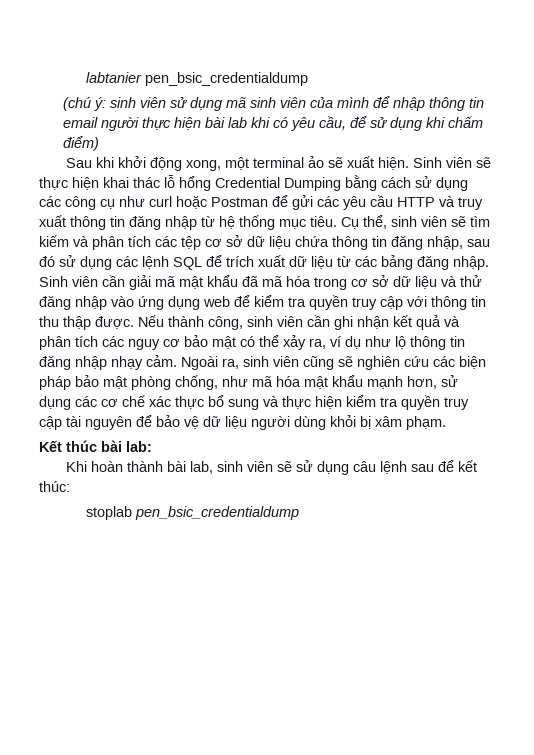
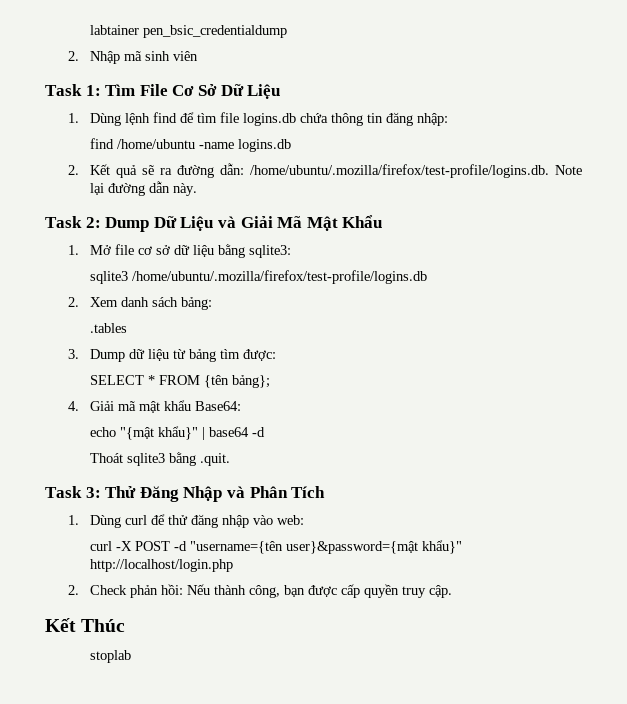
- labtanier pen_bsic_credentialdump
+ labtainer pen_bsic_credentialdump
- (chú ý: sinh viên sử dụng mã sinh viên của mình để nhập thông tin email người thực hiện bài lab khi có yêu cầu, để sử dụng khi chấm điểm)
- Sau khi khởi động xong, một terminal ảo sẽ xuất hiện. Sinh viên sẽ thực hiện khai thác lỗ hổng Credential Dumping bằng cách sử dụng các công cụ như curl hoặc Postman để gửi các yêu cầu HTTP và truy xuất thông tin đăng nhập từ hệ thống mục tiêu. Cụ thể, sinh viên sẽ tìm kiếm và phân tích các tệp cơ sở dữ liệu chứa thông tin đăng nhập, sau đó sử dụng các lệnh SQL để trích xuất dữ liệu từ các bảng đăng nhập. Sinh viên cần giải mã mật khẩu đã mã hóa trong cơ sở dữ liệu và thử đăng nhập vào ứng dụng web để kiểm tra quyền truy cập với thông tin thu thập được. Nếu thành công, sinh viên cần ghi nhận kết quả và phân tích các nguy cơ bảo mật có thể xảy ra, ví dụ như lộ thông tin đăng nhập nhạy cảm. Ngoài ra, sinh viên cũng sẽ nghiên cứu các biện pháp bảo mật phòng chống, như mã hóa mật khẩu mạnh hơn, sử dụng các cơ chế xác thực bổ sung và thực hiện kiểm tra quyền truy cập tài nguyên để bảo vệ dữ liệu người dùng khỏi bị xâm phạm.
- Kết thúc bài lab:
- Khi hoàn thành bài lab, sinh viên sẽ sử dụng câu lệnh sau để kết thúc:
+ 2. Nhập mã sinh viên
+ Task 1: Tìm File Cơ Sở Dữ Liệu
+ 1. Dùng lệnh find để tìm file logins.db chứa thông tin đăng nhập:
+ find /home/ubuntu -name logins.db
+ 2. Kết quả sẽ ra đường dẫn: /home/ubuntu/.mozilla/firefox/test-profile/logins.db. Note lại đường dẫn này.
+ Task 2: Dump Dữ Liệu và Giải Mã Mật Khẩu
+ 1. Mở file cơ sở dữ liệu bằng sqlite3:
+ sqlite3 /home/ubuntu/.mozilla/firefox/test-profile/logins.db
+ 2. Xem danh sách bảng:
+ .tables
+ 3. Dump dữ liệu từ bảng tìm được:
+ SELECT * FROM {tên bảng};
+ 4. Giải mã mật khẩu Base64:
+ echo "{mật khẩu}" | base64 -d
+ Thoát sqlite3 bằng .quit.
+ Task 3: Thử Đăng Nhập và Phân Tích
+ 1. Dùng curl để thử đăng nhập vào web:
+ curl -X POST -d "username={tên user}&password={mật khẩu}" http://localhost/login.php
+ 2. Check phản hồi: Nếu thành công, bạn được cấp quyền truy cập.
+ Kết Thúc
- stoplab pen_bsic_credentialdump
+ stoplab

